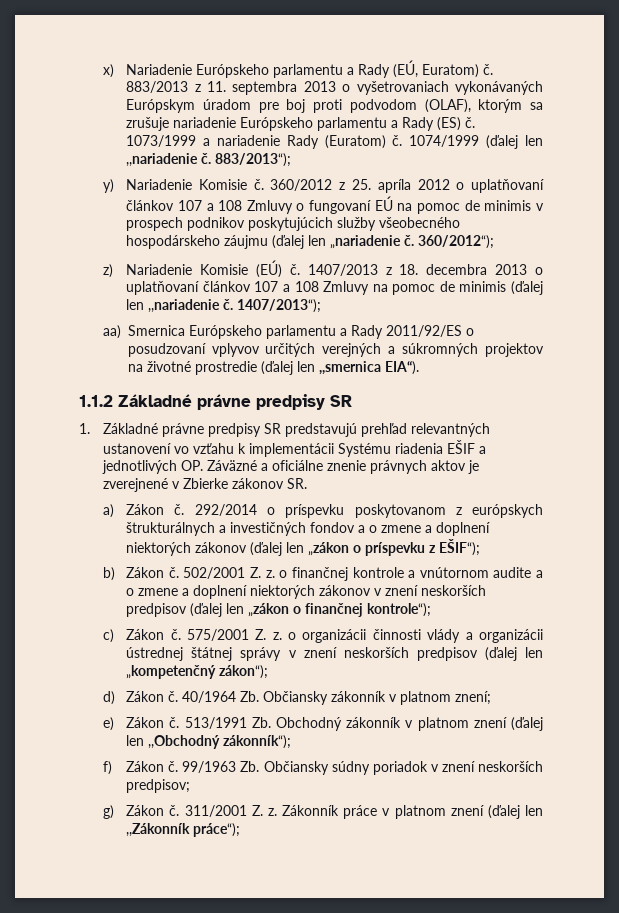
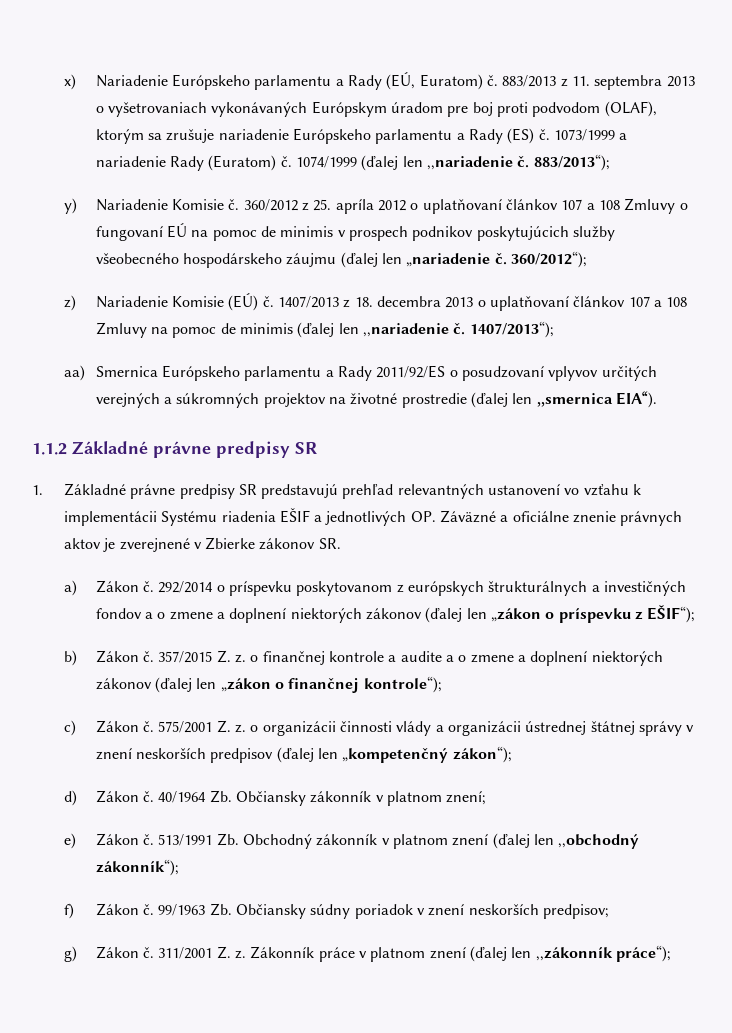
- 502/2001 Z. z. o finančnej kontrole a vnútornom audite a o zmene a doplnení niektorých zákonov v znení neskorších predpisov (ďalej len „zákon o finančnej kontrole“);
+ 357/2015 Z. z. o finančnej kontrole a audite a o zmene a doplnení niektorých zákonov (ďalej len „zákon o finančnej kontrole“);
- 513/1991 Zb. Obchodný zákonník v platnom znení (ďalej len ,,Obchodný zákonník“);
+ 513/1991 Zb. Obchodný zákonník v platnom znení (ďalej len ,,obchodný zákonník“);
- Zákonník práce v platnom znení (ďalej len ,,Zákonník práce“);
+ Zákonník práce v platnom znení (ďalej len ,,zákonník práce“);

